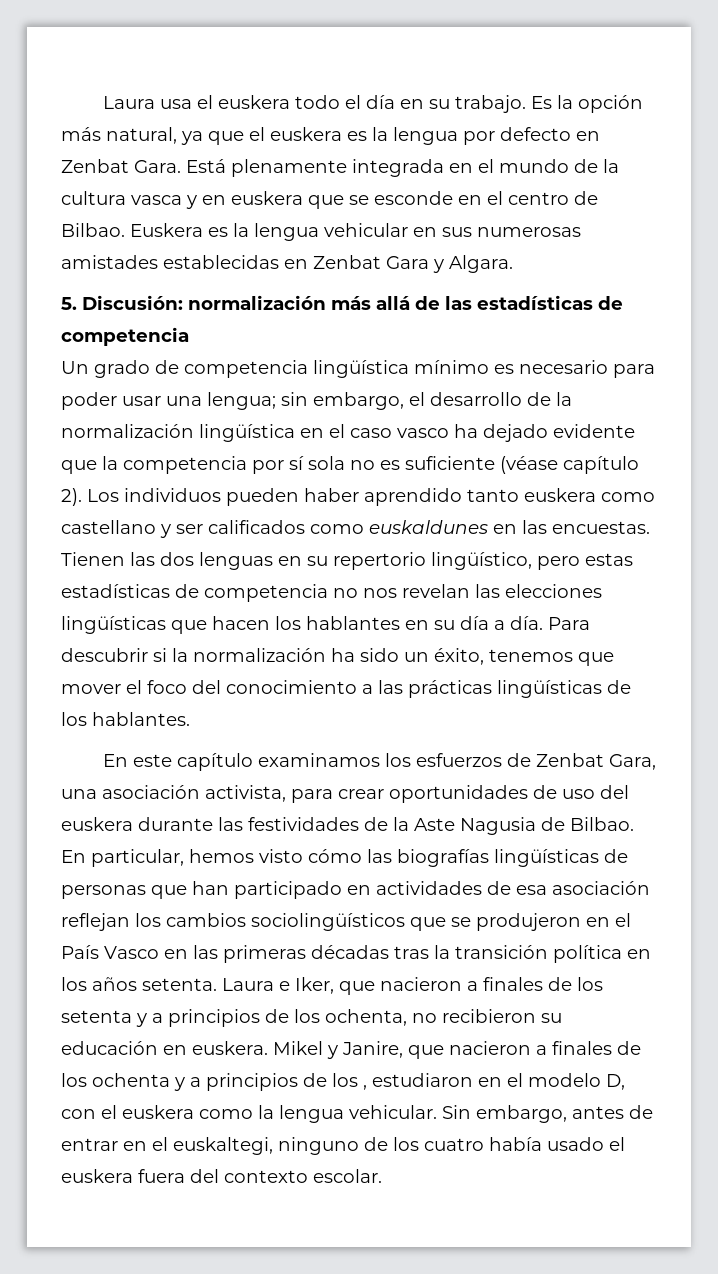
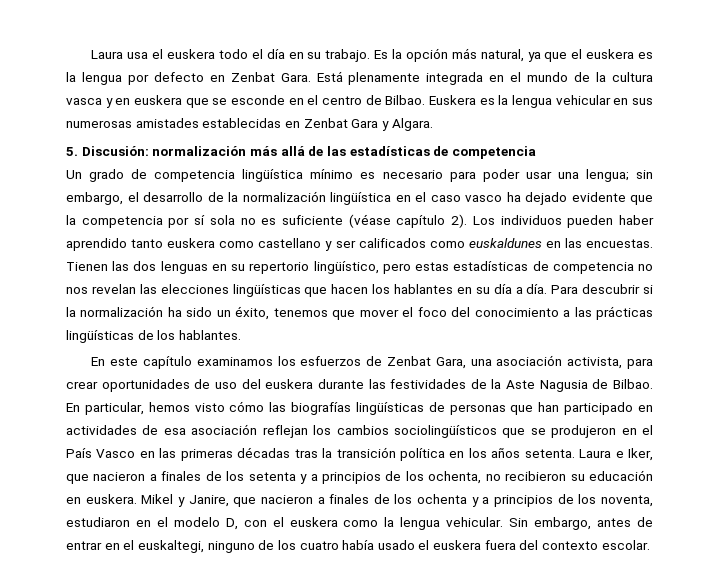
- Mikel y Janire, que nacieron a finales de los ochenta y a principios de los , estudiaron en el modelo D, con el euskera como la lengua vehicular.
+ Mikel y Janire, que nacieron a finales de los ochenta y a principios de los noventa, estudiaron en el modelo D, con el euskera como la lengua vehicular.

